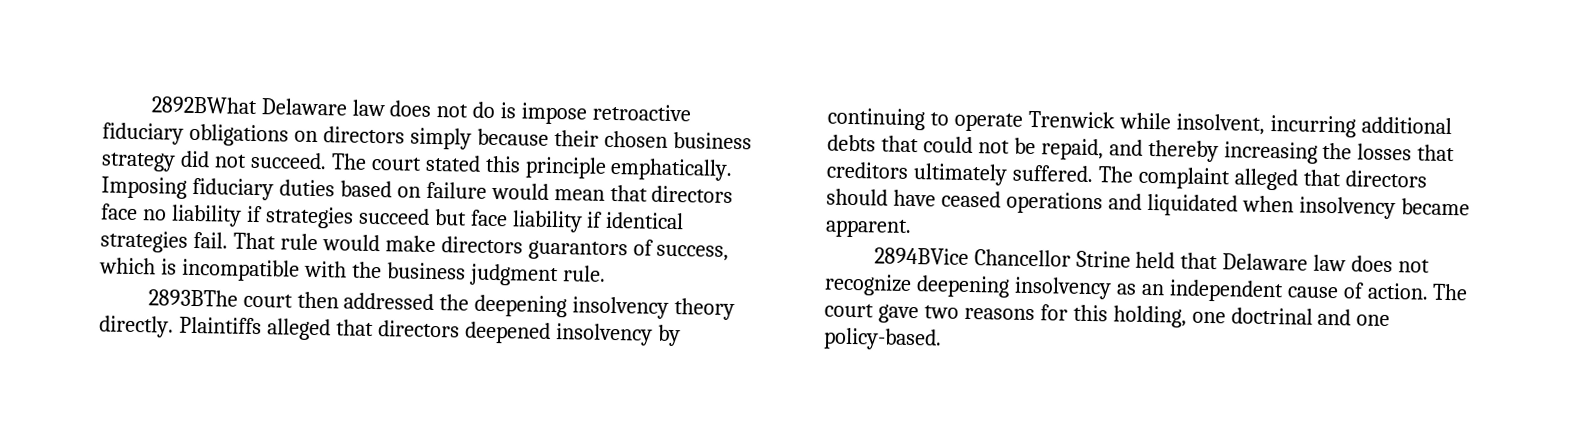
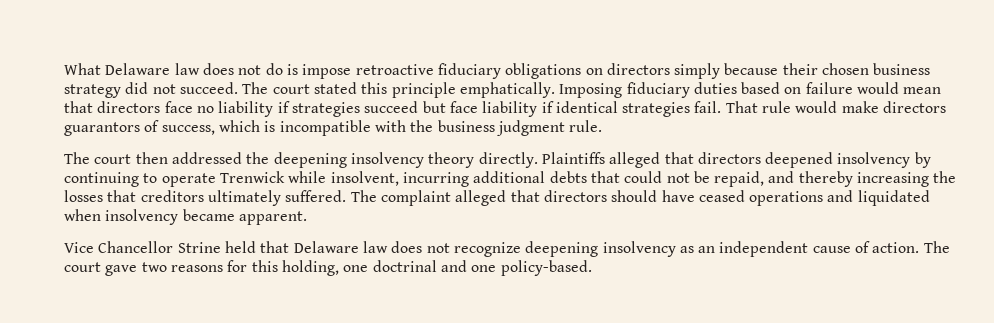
- 2892BWhat Delaware law does not do is impose retroactive fiduciary obligations on directors simply because their chosen business strategy did not succeed.
+ What Delaware law does not do is impose retroactive fiduciary obligations on directors simply because their chosen business strategy did not succeed.
- 2893BThe court then addressed the deepening insolvency theory directly.
+ The court then addressed the deepening insolvency theory directly.
- 2894BVice Chancellor Strine held that Delaware law does not recognize deepening insolvency as an independent cause of action.
+ Vice Chancellor Strine held that Delaware law does not recognize deepening insolvency as an independent cause of action.

